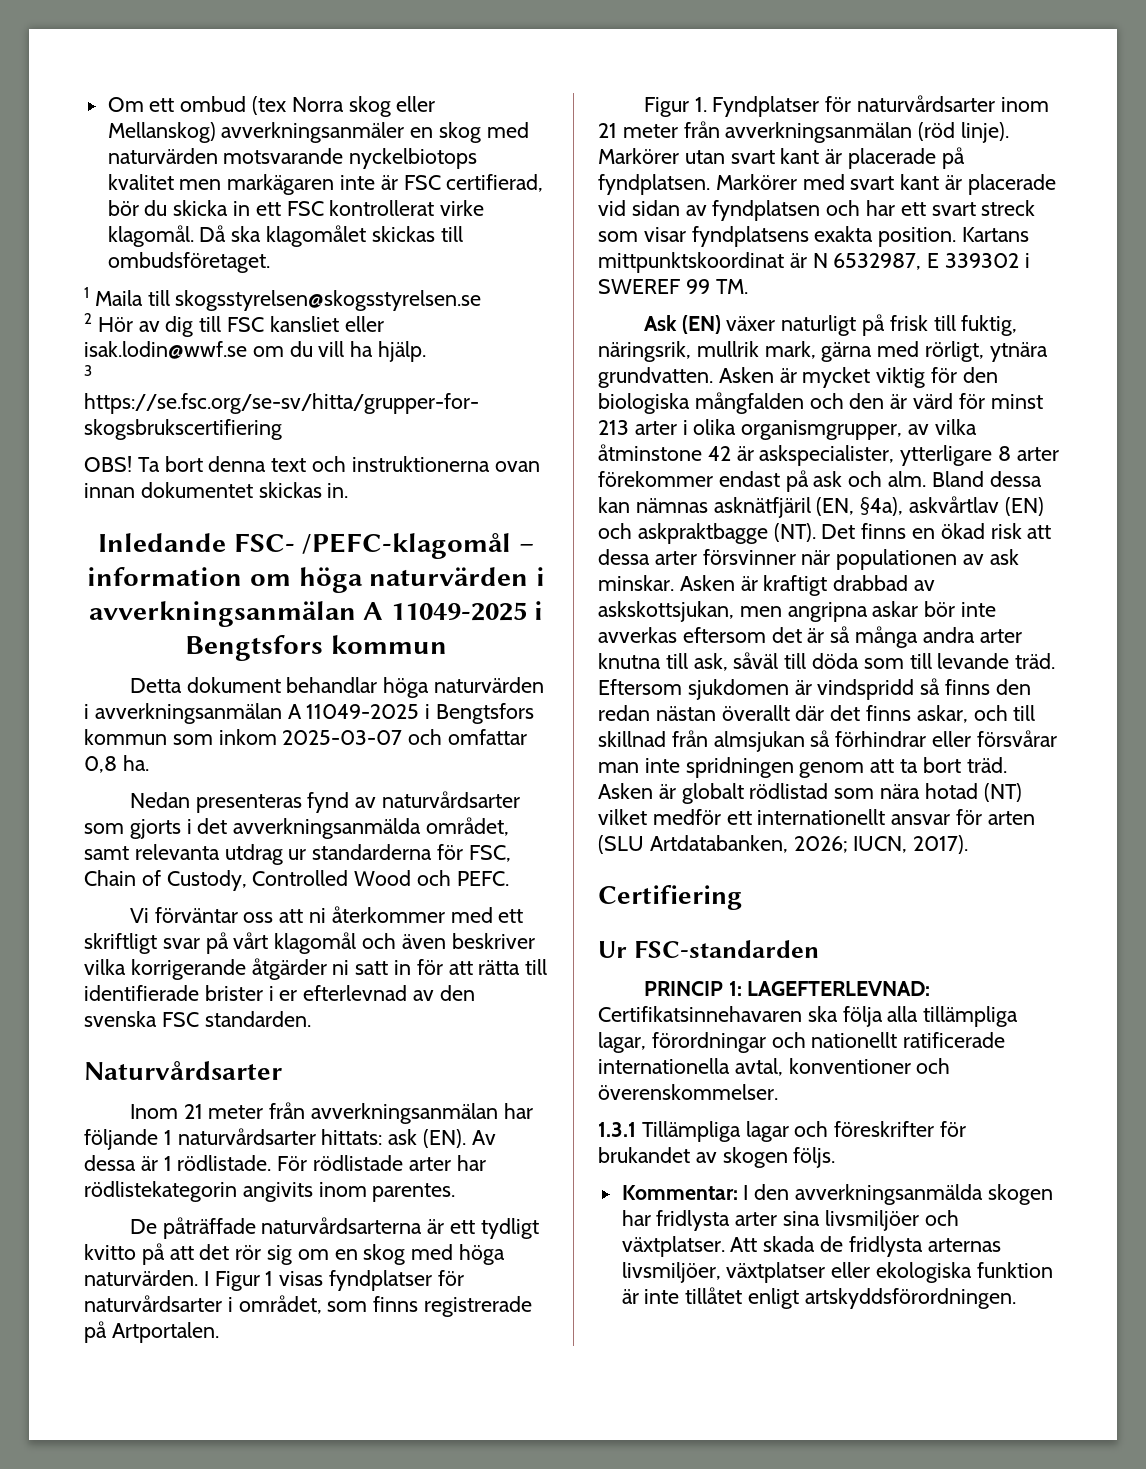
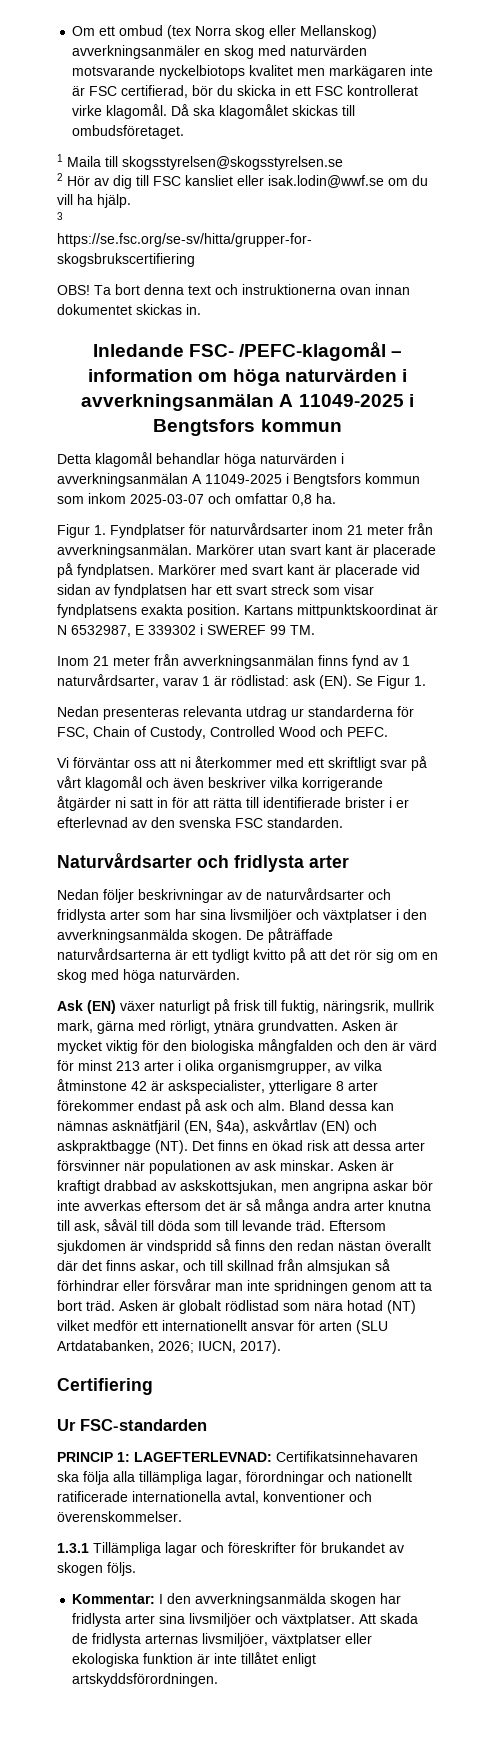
- Detta dokument behandlar höga naturvärden i avverkningsanmälan A 11049-2025 i Bengtsfors kommun som inkom 2025-03-07 och omfattar 0,8 ha.
+ Detta klagomål behandlar höga naturvärden i avverkningsanmälan A 11049-2025 i Bengtsfors kommun som inkom 2025-03-07 och omfattar 0,8 ha.
- Nedan presenteras fynd av naturvårdsarter som gjorts i det avverkningsanmälda området, samt relevanta utdrag ur standarderna för FSC, Chain of Custody, Controlled Wood och PEFC.
+ Figur 1. Fyndplatser för naturvårdsarter inom 21 meter från avverkningsanmälan. Markörer utan svart kant är placerade på fyndplatsen. Markörer med svart kant är placerade vid sidan av fyndplatsen har ett svart streck som visar fyndplatsens exakta position. Kartans mittpunktskoordinat är N 6532987, E 339302 i SWEREF 99 TM.
+ Inom 21 meter från avverkningsanmälan finns fynd av 1 naturvårdsarter, varav 1 är rödlistad: ask (EN). Se Figur 1.
+ Nedan presenteras relevanta utdrag ur standarderna för FSC, Chain of Custody, Controlled Wood och PEFC.
- Naturvårdsarter
- Inom 21 meter från avverkningsanmälan har följande 1 naturvårdsarter hittats: ask (EN). Av dessa är 1 rödlistade. För rödlistade arter har rödlistekategorin angivits inom parentes.
- De påträffade naturvårdsarterna är ett tydligt kvitto på att det rör sig om en skog med höga naturvärden. I Figur 1 visas fyndplatser för naturvårdsarter i området, som finns registrerade på Artportalen.
- Figur 1. Fyndplatser för naturvårdsarter inom 21 meter från avverkningsanmälan (röd linje). Markörer utan svart kant är placerade på fyndplatsen. Markörer med svart kant är placerade vid sidan av fyndplatsen och har ett svart streck som visar fyndplatsens exakta position. Kartans mittpunktskoordinat är N 6532987, E 339302 i SWEREF 99 TM.
+ Naturvårdsarter och fridlysta arter
+ Nedan följer beskrivningar av de naturvårdsarter och fridlysta arter som har sina livsmiljöer och växtplatser i den avverkningsanmälda skogen. De påträffade naturvårdsarterna är ett tydligt kvitto på att det rör sig om en skog med höga naturvärden.

